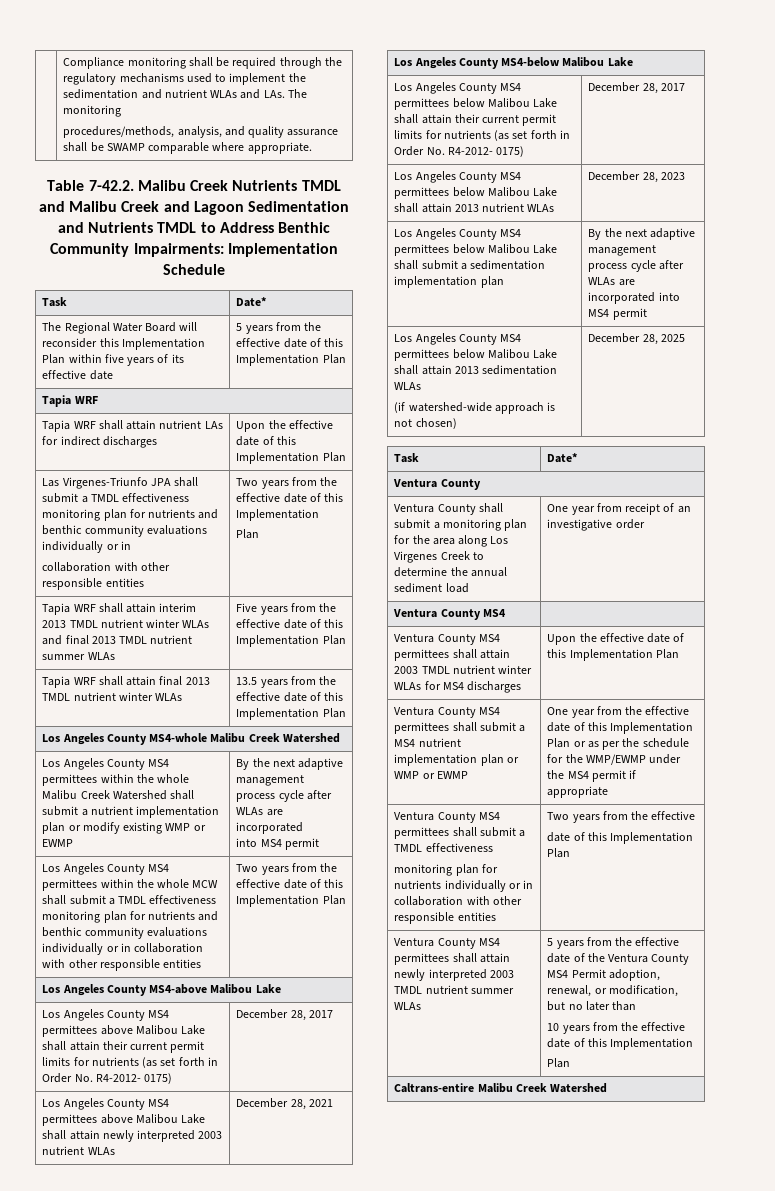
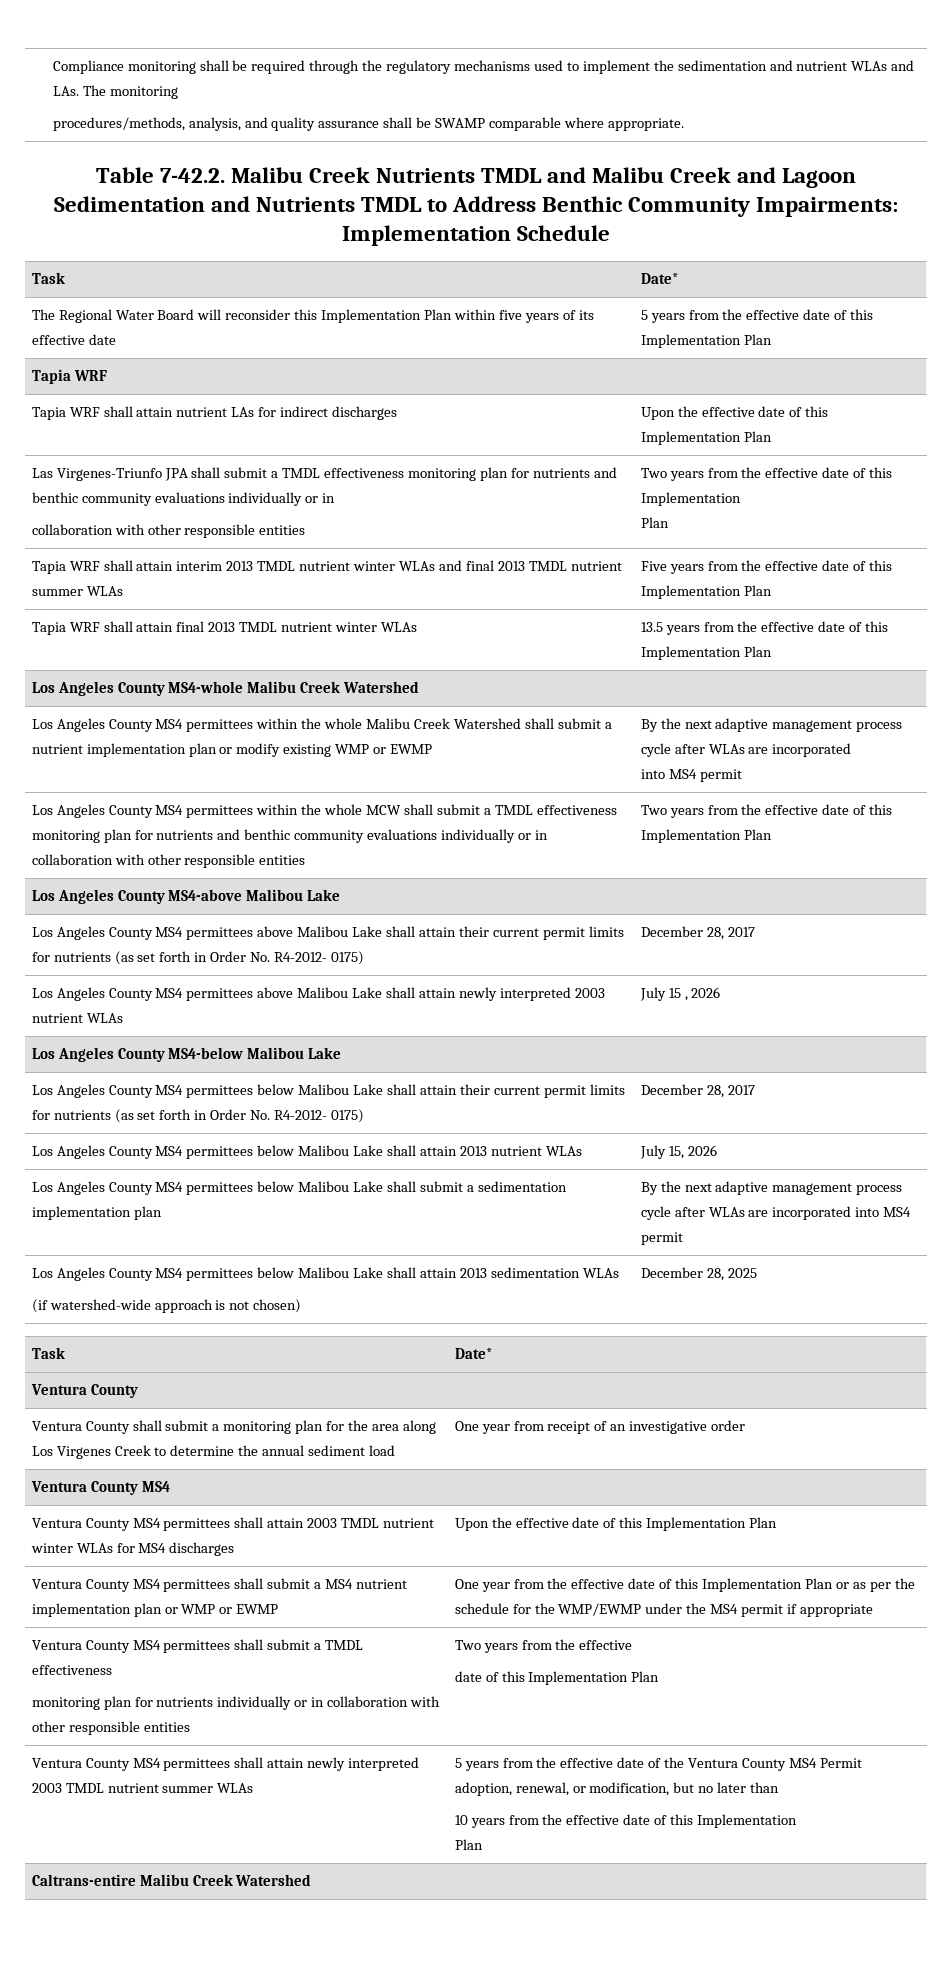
- Los Angeles County MS4 permittees above Malibou Lake shall attain newly interpreted 2003 nutrient WLAs | December 28, 2021
+ Los Angeles County MS4 permittees above Malibou Lake shall attain newly interpreted 2003 nutrient WLAs | July 15 , 2026
- Los Angeles County MS4 permittees below Malibou Lake shall attain 2013 nutrient WLAs | December 28, 2023
+ Los Angeles County MS4 permittees below Malibou Lake shall attain 2013 nutrient WLAs | July 15, 2026

